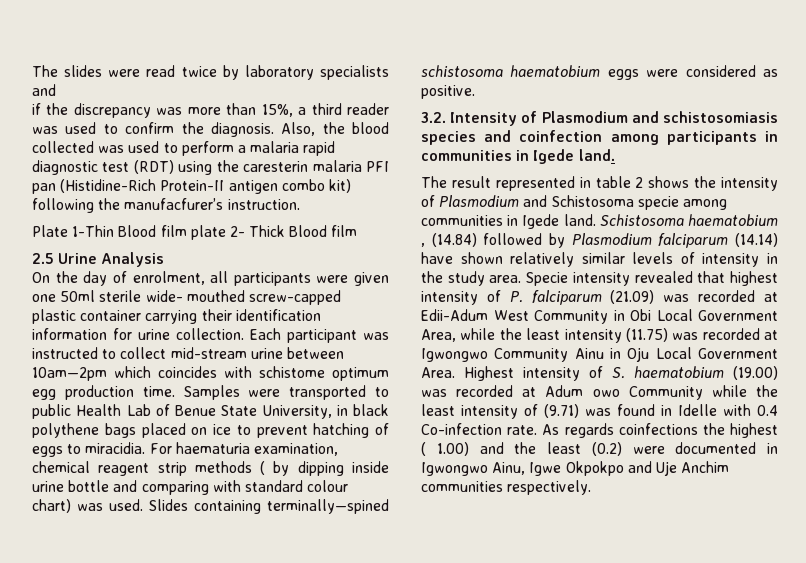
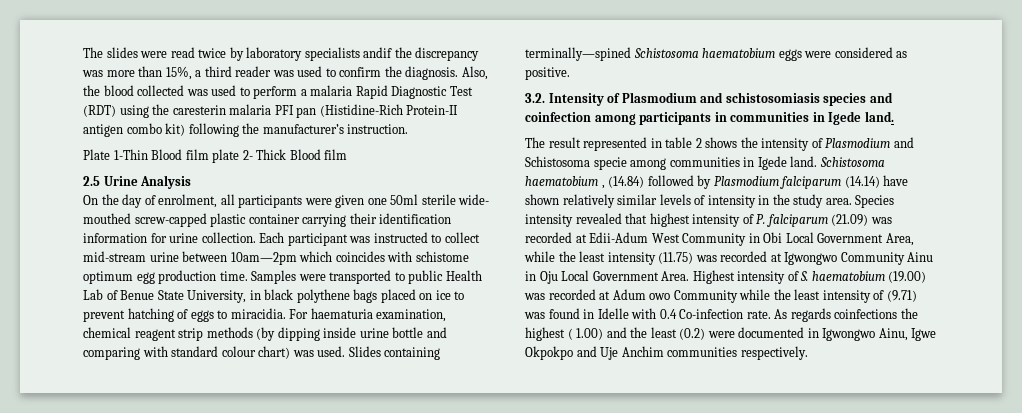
- The slides were read twice by laboratory specialists and
- if the discrepancy was more than 15%, a third reader was used to confirm the diagnosis.
+ The slides were read twice by laboratory specialists andif the discrepancy was more than 15%, a third reader was used to confirm the diagnosis.
- Also, the blood collected was used to perform a malaria rapid diagnostic test (RDT) using the caresterin malaria PFI pan (Histidine-Rich Protein-II antigen combo kit) following the manufacfurer’s instruction.
+ Also, the blood collected was used to perform a malaria Rapid Diagnostic Test (RDT) using the caresterin malaria PFI pan (Histidine-Rich Protein-II antigen combo kit) following the manufacturer’s instruction.
- For haematuria examination, chemical reagent strip methods ( by dipping inside urine bottle and comparing with standard colour chart) was used.
+ For haematuria examination, chemical reagent strip methods (by dipping inside urine bottle and comparing with standard colour chart) was used.
- Slides containing terminally—spined schistosoma haematobium eggs were considered as positive.
+ Slides containing terminally—spined Schistosoma haematobium eggs were considered as positive.
- Specie intensity revealed that highest intensity of P. falciparum (21.09) was recorded at Edii-Adum West Community in Obi Local Government Area, while the least intensity (11.75) was recorded at Igwongwo Community Ainu in Oju Local Government Area.
+ Species intensity revealed that highest intensity of P. falciparum (21.09) was recorded at Edii-Adum West Community in Obi Local Government Area, while the least intensity (11.75) was recorded at Igwongwo Community Ainu in Oju Local Government Area.

